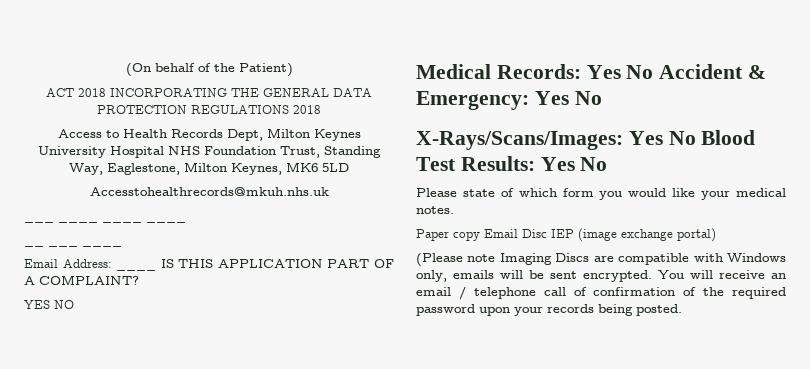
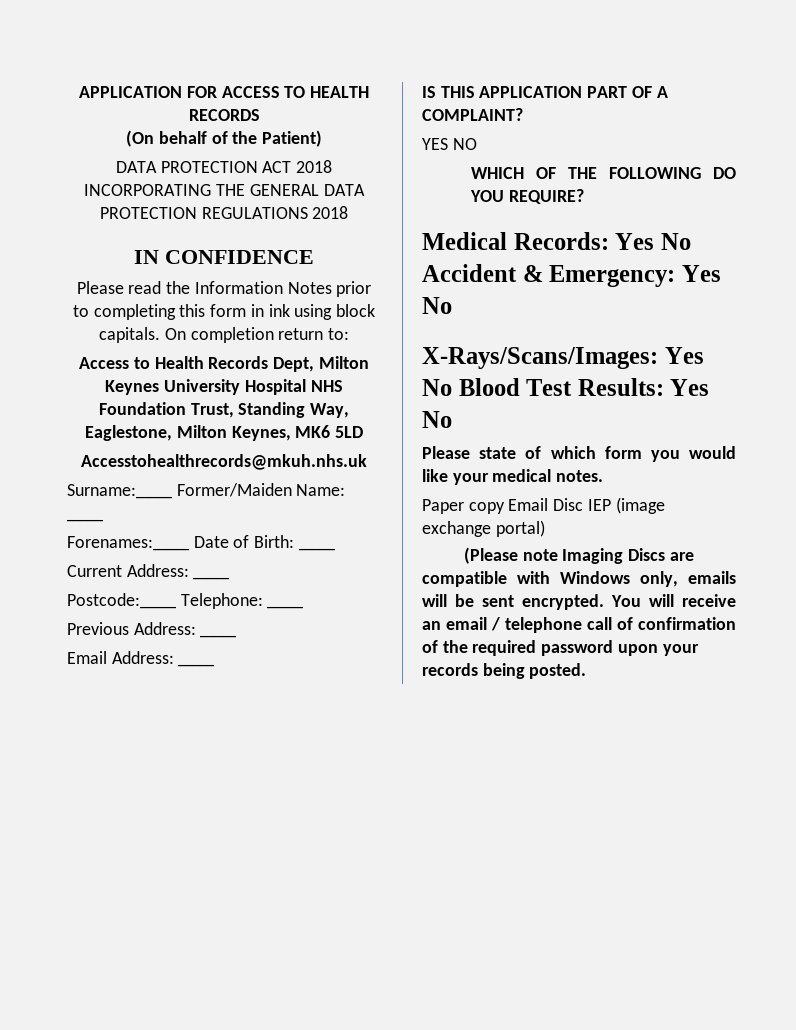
+ APPLICATION FOR ACCESS TO HEALTH RECORDS
- ACT 2018 INCORPORATING THE GENERAL DATA PROTECTION REGULATIONS 2018
+ DATA PROTECTION ACT 2018 INCORPORATING THE GENERAL DATA PROTECTION REGULATIONS 2018
+ IN CONFIDENCE
+ Please read the Information Notes prior to completing this form in ink using block capitals. On completion return to:
- ___ ____ ____ ____
- __ ___ ____
+ Surname:____ Former/Maiden Name: ____
+ Forenames:____ Date of Birth: ____
+ Current Address: ____
+ Postcode:____ Telephone: ____
+ Previous Address: ____
- Email Address: ____ IS THIS APPLICATION PART OF A COMPLAINT?
+ Email Address: ____
+ IS THIS APPLICATION PART OF A COMPLAINT?
+ WHICH OF THE FOLLOWING DO YOU REQUIRE?

